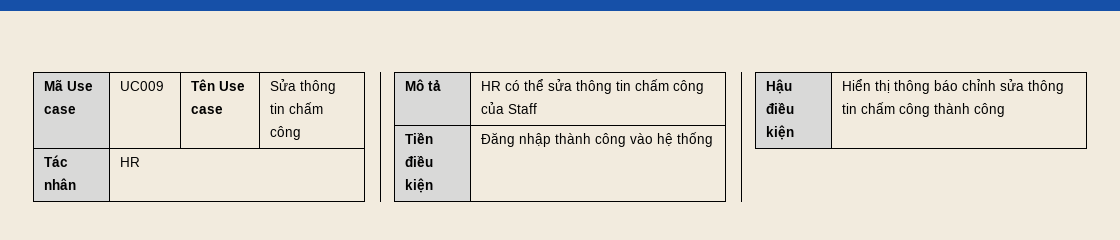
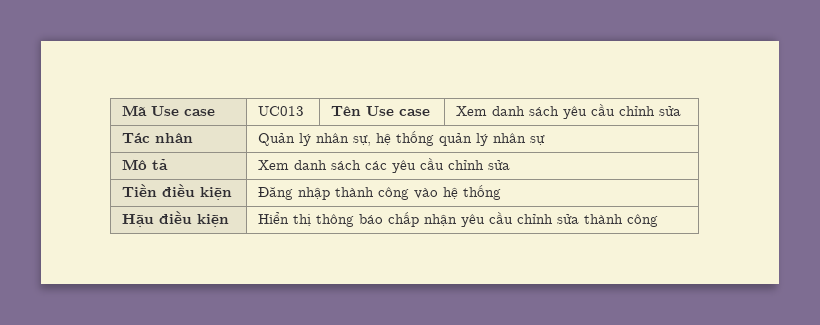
- Mã Use case | UC009 | Tên Use case | Sửa thông tin chấm công
- Tác nhân | HR
- Mô tả | HR có thể sửa thông tin chấm công của Staff
+ Mã Use case | UC013 | Tên Use case | Xem danh sách yêu cầu chỉnh sửa
+ Tác nhân | Quản lý nhân sự, hệ thống quản lý nhân sự
+ Mô tả | Xem danh sách các yêu cầu chỉnh sửa
- Hậu điều kiện | Hiển thị thông báo chỉnh sửa thông tin chấm công thành công
+ Hậu điều kiện | Hiển thị thông báo chấp nhận yêu cầu chỉnh sửa thành công

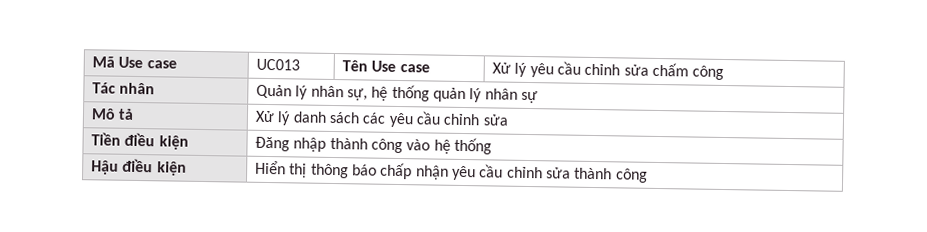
- Mã Use case | UC013 | Tên Use case | Xem danh sách yêu cầu chỉnh sửa
+ Mã Use case | UC013 | Tên Use case | Xử lý yêu cầu chỉnh sửa chấm công
- Mô tả | Xem danh sách các yêu cầu chỉnh sửa
+ Mô tả | Xử lý danh sách các yêu cầu chỉnh sửa

